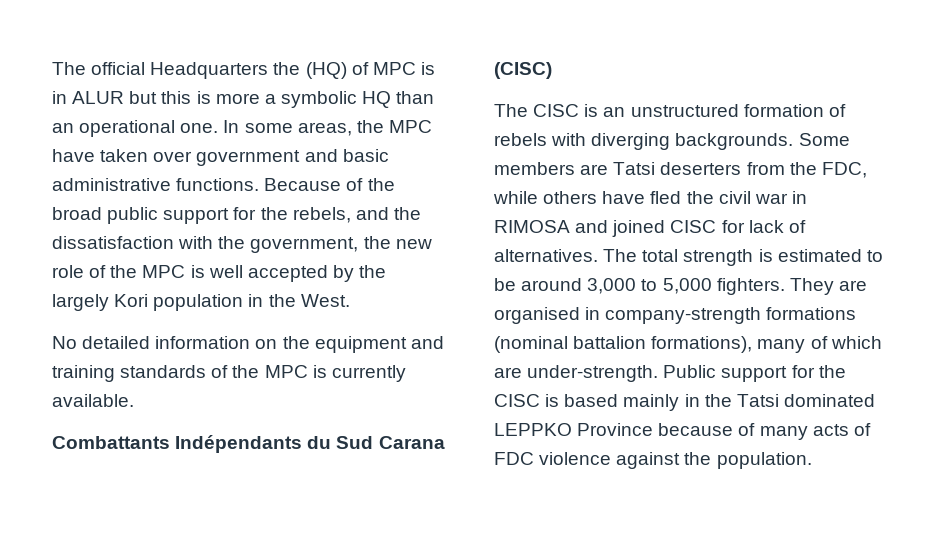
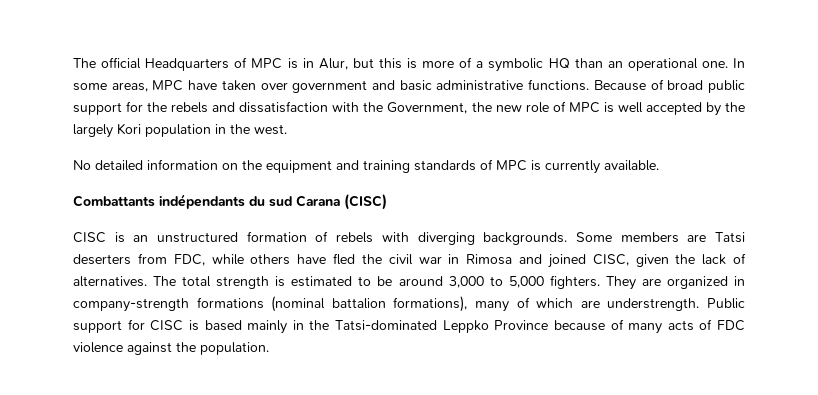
- The official Headquarters the (HQ) of MPC is in ALUR but this is more a symbolic HQ than an operational one.
+ The official Headquarters of MPC is in Alur, but this is more of a symbolic HQ than an operational one.
- In some areas, the MPC have taken over government and basic administrative functions.
+ In some areas, MPC have taken over government and basic administrative functions.
- Because of the broad public support for the rebels, and the dissatisfaction with the government, the new role of the MPC is well accepted by the largely Kori population in the West.
+ Because of broad public support for the rebels and dissatisfaction with the Government, the new role of MPC is well accepted by the largely Kori population in the west.
- No detailed information on the equipment and training standards of the MPC is currently available.
+ No detailed information on the equipment and training standards of MPC is currently available.
- Combattants Indépendants du Sud Carana (CISC)
+ Combattants indépendants du sud Carana (CISC)
- The CISC is an unstructured formation of rebels with diverging backgrounds.
+ CISC is an unstructured formation of rebels with diverging backgrounds.
- Some members are Tatsi deserters from the FDC, while others have fled the civil war in RIMOSA and joined CISC for lack of alternatives.
+ Some members are Tatsi deserters from FDC, while others have fled the civil war in Rimosa and joined CISC, given the lack of alternatives.
- They are organised in company-strength formations (nominal battalion formations), many of which are under-strength.
+ They are organized in company-strength formations (nominal battalion formations), many of which are understrength.
- Public support for the CISC is based mainly in the Tatsi dominated LEPPKO Province because of many acts of FDC violence against the population.
+ Public support for CISC is based mainly in the Tatsi-dominated Leppko Province because of many acts of FDC violence against the population.

